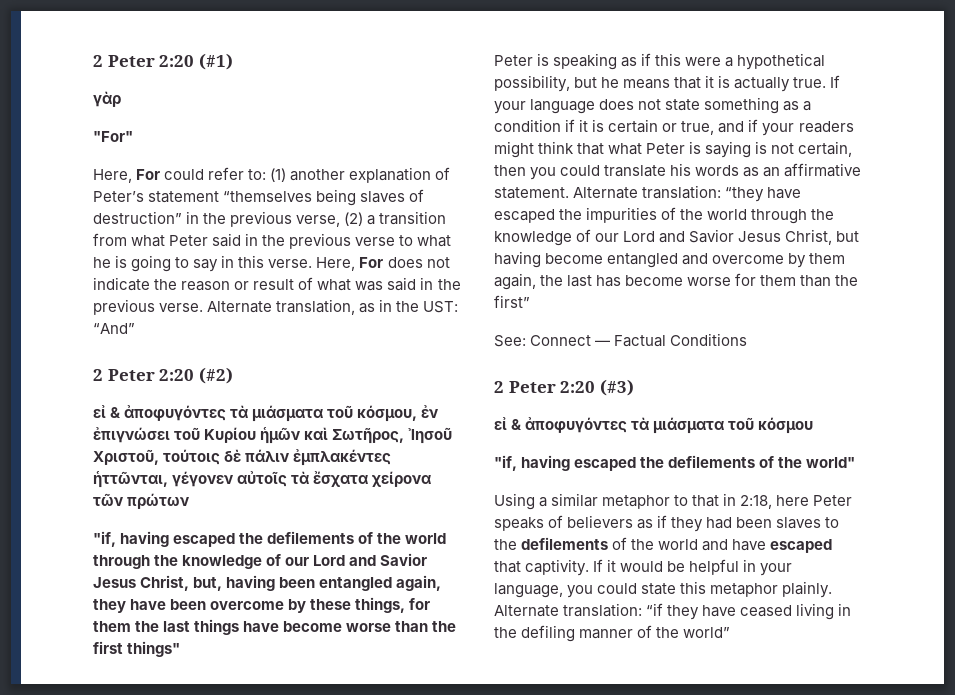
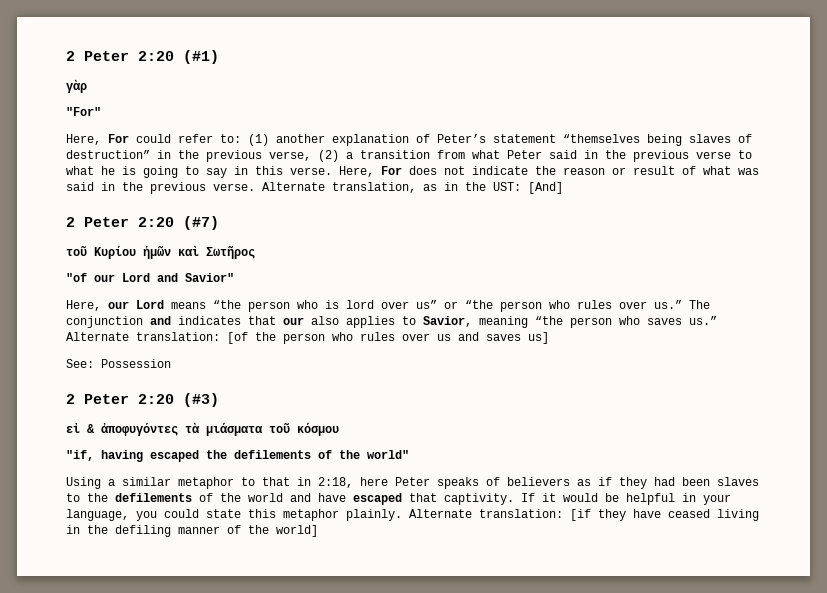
- Alternate translation, as in the UST: “And”
- 2 Peter 2:20 (#2)
- εἰ & ἀποφυγόντες τὰ μιάσματα τοῦ κόσμου, ἐν ἐπιγνώσει τοῦ Κυρίου ἡμῶν καὶ Σωτῆρος, Ἰησοῦ Χριστοῦ, τούτοις δὲ πάλιν ἐμπλακέντες ἡττῶνται, γέγονεν αὐτοῖς τὰ ἔσχατα χείρονα τῶν πρώτων
- "if, having escaped the defilements of the world through the knowledge of our Lord and Savior Jesus Christ, but, having been entangled again, they have been overcome by these things, for them the last things have become worse than the first things"
- Peter is speaking as if this were a hypothetical possibility, but he means that it is actually true. If your language does not state something as a condition if it is certain or true, and if your readers might think that what Peter is saying is not certain, then you could translate his words as an affirmative statement. Alternate translation: “they have escaped the impurities of the world through the knowledge of our Lord and Savior Jesus Christ, but having become entangled and overcome by them again, the last has become worse for them than the first”
- See: Connect — Factual Conditions
+ Alternate translation, as in the UST: [And]
+ 2 Peter 2:20 (#7)
+ τοῦ Κυρίου ἡμῶν καὶ Σωτῆρος
+ "of our Lord and Savior"
+ Here, our Lord means “the person who is lord over us” or “the person who rules over us.” The conjunction and indicates that our also applies to Savior, meaning “the person who saves us.” Alternate translation: [of the person who rules over us and saves us]
+ See: Possession
- Alternate translation: “if they have ceased living in the defiling manner of the world”
+ Alternate translation: [if they have ceased living in the defiling manner of the world]

